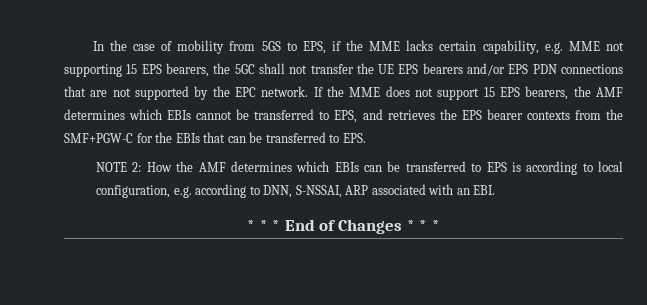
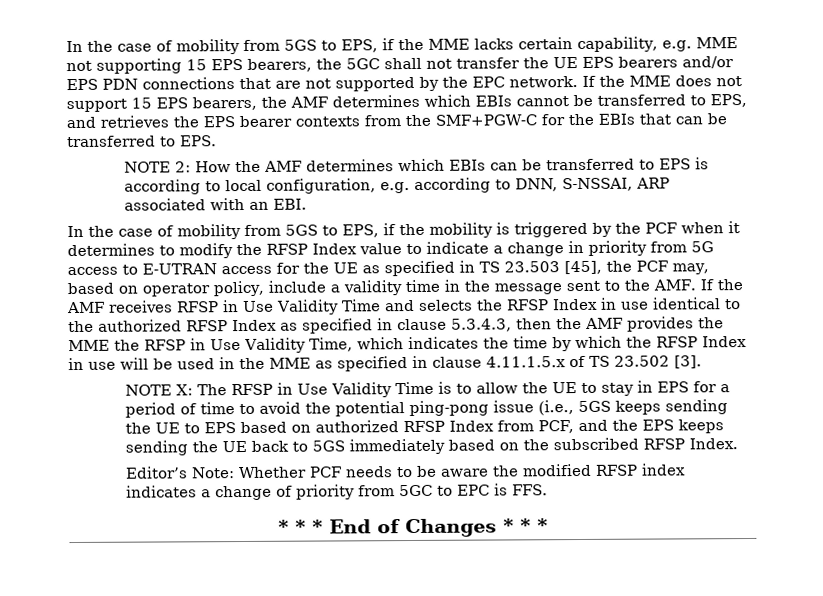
+ In the case of mobility from 5GS to EPS, if the mobility is triggered by the PCF when it determines to modify the RFSP Index value to indicate a change in priority from 5G access to E-UTRAN access for the UE as specified in TS 23.503 [45], the PCF may, based on operator policy, include a validity time in the message sent to the AMF. If the AMF receives RFSP in Use Validity Time and selects the RFSP Index in use identical to the authorized RFSP Index as specified in clause 5.3.4.3, then the AMF provides the MME the RFSP in Use Validity Time, which indicates the time by which the RFSP Index in use will be used in the MME as specified in clause 4.11.1.5.x of TS 23.502 [3].
+ NOTE X: The RFSP in Use Validity Time is to allow the UE to stay in EPS for a period of time to avoid the potential ping-pong issue (i.e., 5GS keeps sending the UE to EPS based on authorized RFSP Index from PCF, and the EPS keeps sending the UE back to 5GS immediately based on the subscribed RFSP Index.
+ Editor’s Note: Whether PCF needs to be aware the modified RFSP index indicates a change of priority from 5GC to EPC is FFS.

